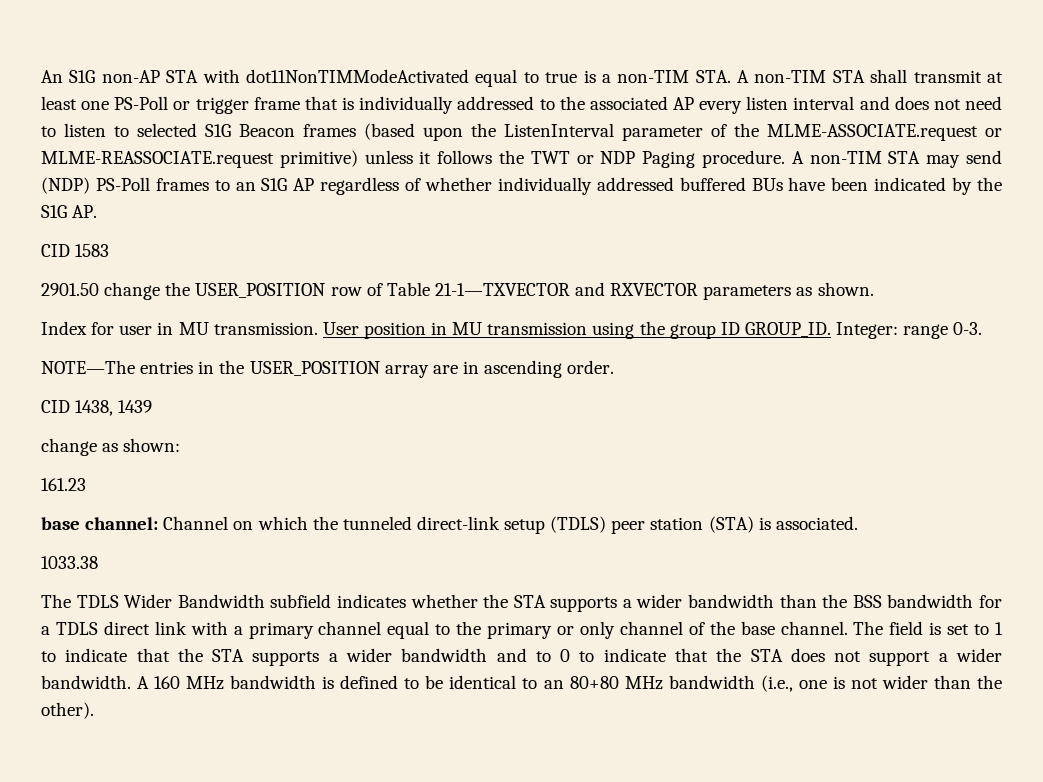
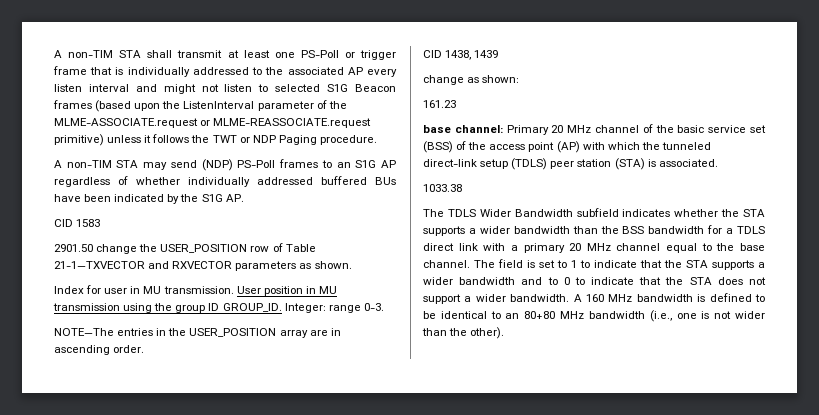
- An S1G non-AP STA with dot11NonTIMModeActivated equal to true is a non-TIM STA. A non-TIM STA shall transmit at least one PS-Poll or trigger frame that is individually addressed to the associated AP every listen interval and does not need to listen to selected S1G Beacon frames (based upon the ListenInterval parameter of the MLME-ASSOCIATE.request or MLME-REASSOCIATE.request primitive) unless it follows the TWT or NDP Paging procedure. A non-TIM STA may send (NDP) PS-Poll frames to an S1G AP regardless of whether individually addressed buffered BUs have been indicated by the S1G AP.
+ A non-TIM STA shall transmit at least one PS-Poll or trigger frame that is individually addressed to the associated AP every listen interval and might not listen to selected S1G Beacon frames (based upon the ListenInterval parameter of the MLME-ASSOCIATE.request or MLME-REASSOCIATE.request primitive) unless it follows the TWT or NDP Paging procedure.
+ A non-TIM STA may send (NDP) PS-Poll frames to an S1G AP regardless of whether individually addressed buffered BUs have been indicated by the S1G AP.
- base channel: Channel on which the tunneled direct-link setup (TDLS) peer station (STA) is associated.
+ base channel: Primary 20 MHz channel of the basic service set (BSS) of the access point (AP) with which the tunneled direct-link setup (TDLS) peer station (STA) is associated.
- The TDLS Wider Bandwidth subfield indicates whether the STA supports a wider bandwidth than the BSS bandwidth for a TDLS direct link with a primary channel equal to the primary or only channel of the base channel.
+ The TDLS Wider Bandwidth subfield indicates whether the STA supports a wider bandwidth than the BSS bandwidth for a TDLS direct link with a primary 20 MHz channel equal to the base channel.

